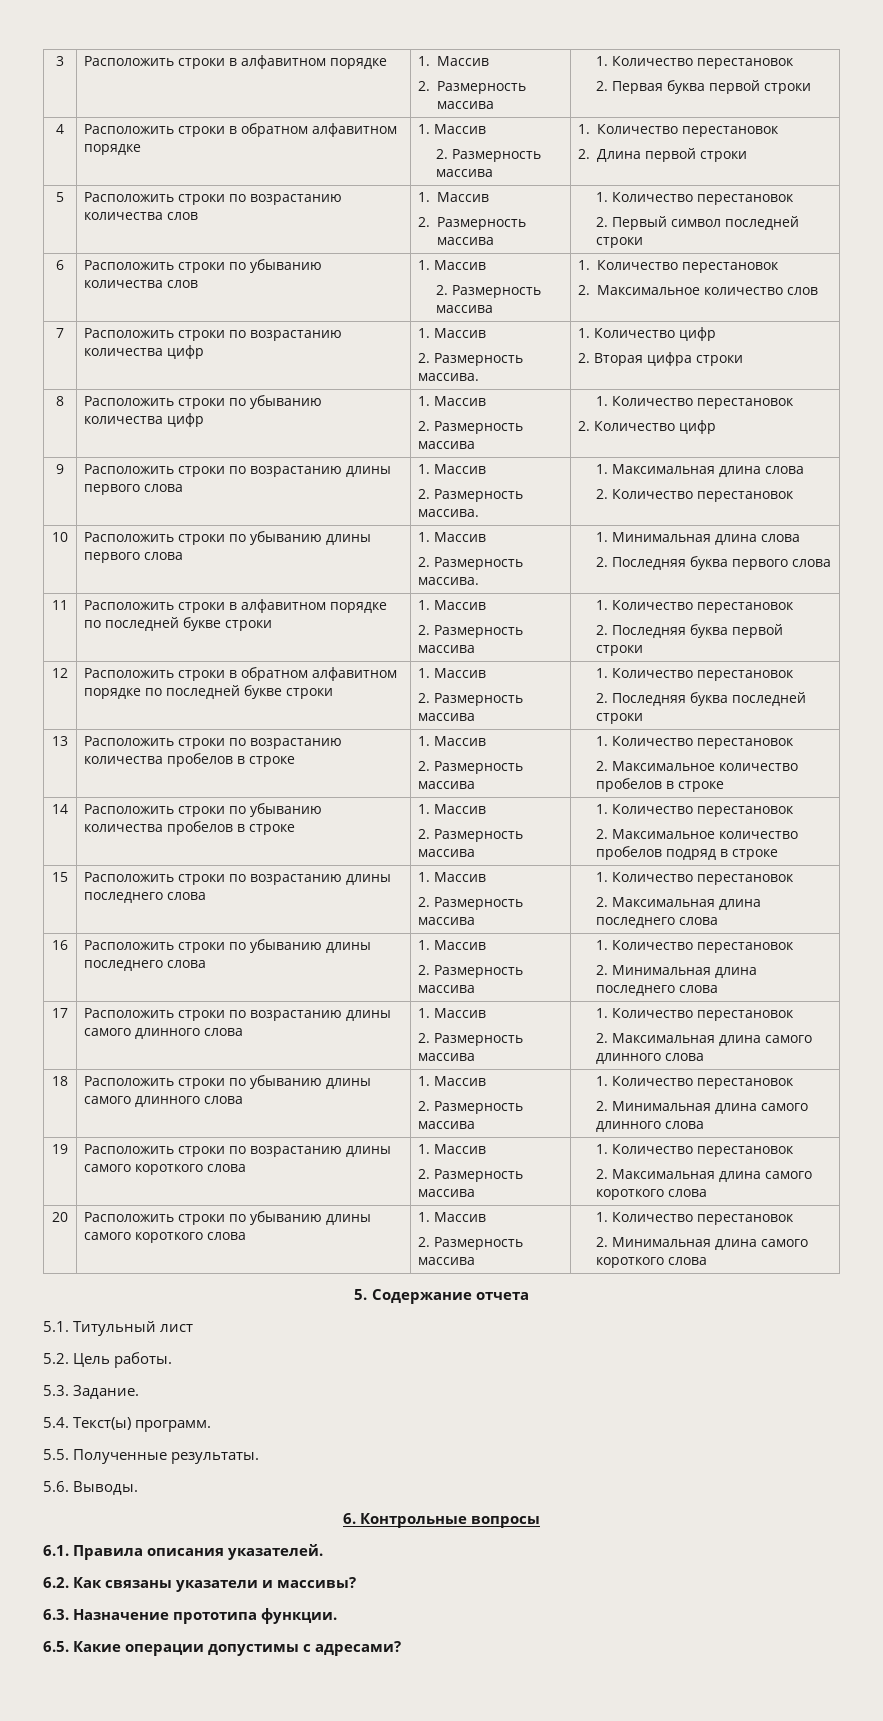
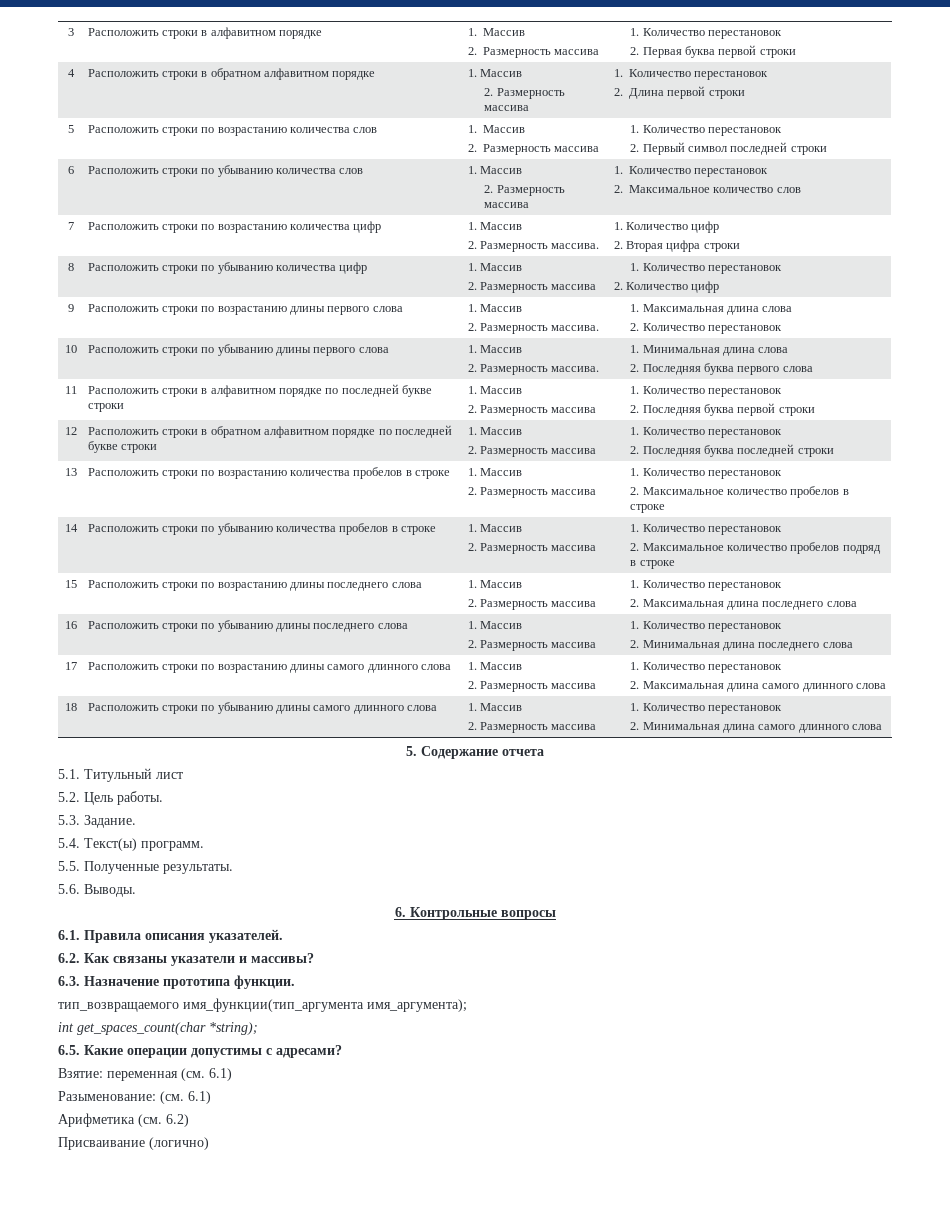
- 19 | Расположить строки по возрастанию длины самого короткого слова | 1. Массив
- 2. Размерность массива | 1. Количество перестановок
- 2. Максимальная длина самого короткого слова
- 20 | Расположить строки по убыванию длины самого короткого слова | 1. Массив
- 2. Размерность массива | 1. Количество перестановок
- 2. Минимальная длина самого короткого слова
+ тип_возвращаемого имя_функции(тип_аргумента имя_аргумента);
+ int get_spaces_count(char *string);
+ Взятие: переменная (см. 6.1)
+ Разыменование: (см. 6.1)
+ Арифметика (см. 6.2)
+ Присваивание (логично)

